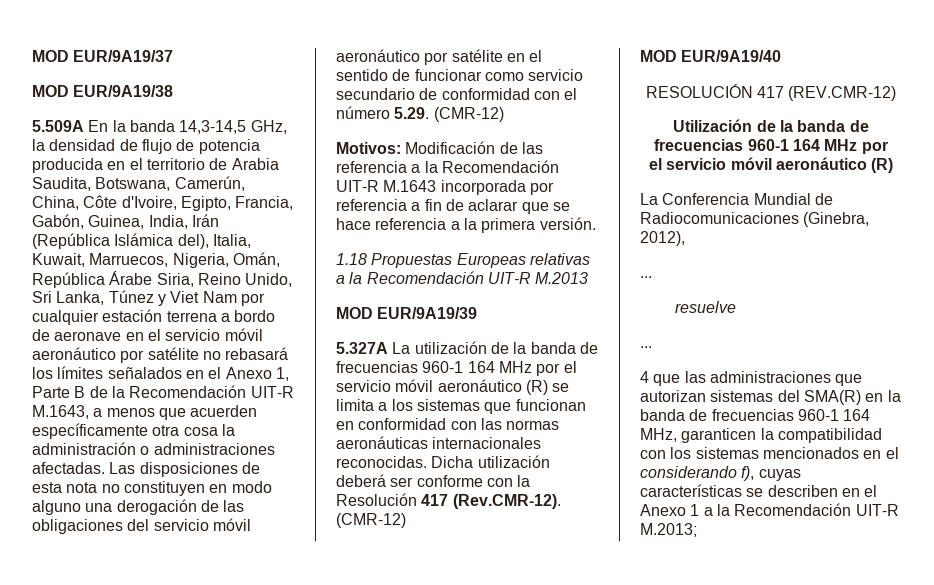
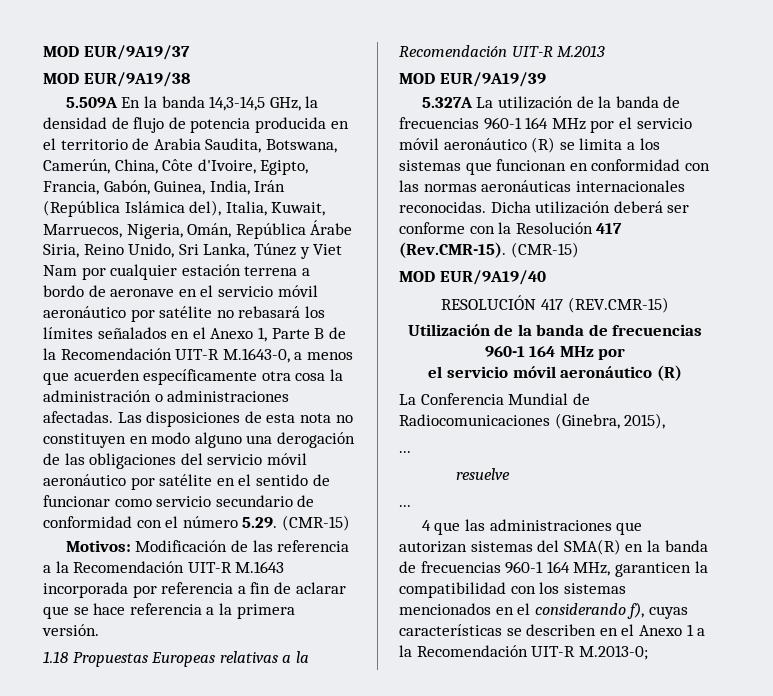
- 5.509A En la banda 14,3-14,5 GHz, la densidad de flujo de potencia producida en el territorio de Arabia Saudita, Botswana, Camerún, China, Côte d'Ivoire, Egipto, Francia, Gabón, Guinea, India, Irán (República Islámica del), Italia, Kuwait, Marruecos, Nigeria, Omán, República Árabe Siria, Reino Unido, Sri Lanka, Túnez y Viet Nam por cualquier estación terrena a bordo de aeronave en el servicio móvil aeronáutico por satélite no rebasará los límites señalados en el Anexo 1, Parte B de la Recomendación UIT-R M.1643, a menos que acuerden específicamente otra cosa la administración o administraciones afectadas.
+ 5.509A En la banda 14,3-14,5 GHz, la densidad de flujo de potencia producida en el territorio de Arabia Saudita, Botswana, Camerún, China, Côte d'Ivoire, Egipto, Francia, Gabón, Guinea, India, Irán (República Islámica del), Italia, Kuwait, Marruecos, Nigeria, Omán, República Árabe Siria, Reino Unido, Sri Lanka, Túnez y Viet Nam por cualquier estación terrena a bordo de aeronave en el servicio móvil aeronáutico por satélite no rebasará los límites señalados en el Anexo 1, Parte B de la Recomendación UIT-R M.1643-0, a menos que acuerden específicamente otra cosa la administración o administraciones afectadas.
- Las disposiciones de esta nota no constituyen en modo alguno una derogación de las obligaciones del servicio móvil aeronáutico por satélite en el sentido de funcionar como servicio secundario de conformidad con el número 5.29. (CMR-12)
+ Las disposiciones de esta nota no constituyen en modo alguno una derogación de las obligaciones del servicio móvil aeronáutico por satélite en el sentido de funcionar como servicio secundario de conformidad con el número 5.29. (CMR-15)
- Dicha utilización deberá ser conforme con la Resolución 417 (Rev.CMR-12). (CMR-12)
+ Dicha utilización deberá ser conforme con la Resolución 417 (Rev.CMR-15). (CMR-15)
- RESOLUCIÓN 417 (REV.CMR-12)
+ RESOLUCIÓN 417 (REV.CMR-15)
- La Conferencia Mundial de Radiocomunicaciones (Ginebra, 2012),
+ La Conferencia Mundial de Radiocomunicaciones (Ginebra, 2015),
- 4 que las administraciones que autorizan sistemas del SMA(R) en la banda de frecuencias 960-1 164 MHz, garanticen la compatibilidad con los sistemas mencionados en el considerando f), cuyas características se describen en el Anexo 1 a la Recomendación UIT-R M.2013;
+ 4 que las administraciones que autorizan sistemas del SMA(R) en la banda de frecuencias 960-1 164 MHz, garanticen la compatibilidad con los sistemas mencionados en el considerando f), cuyas características se describen en el Anexo 1 a la Recomendación UIT-R M.2013-0;

